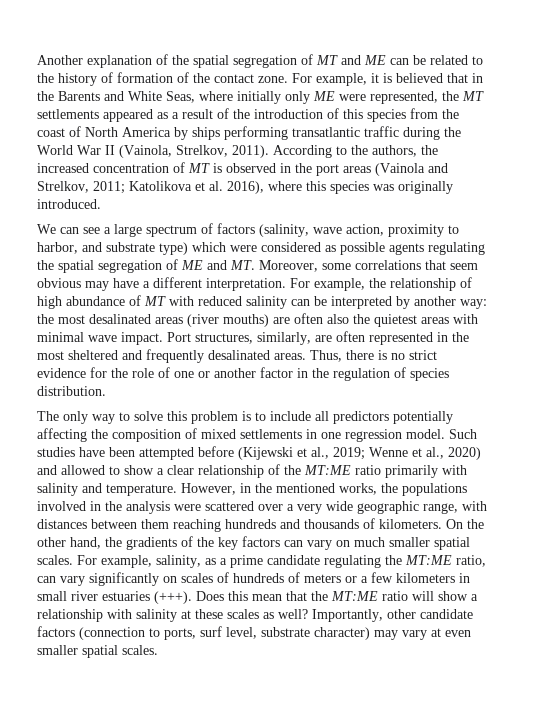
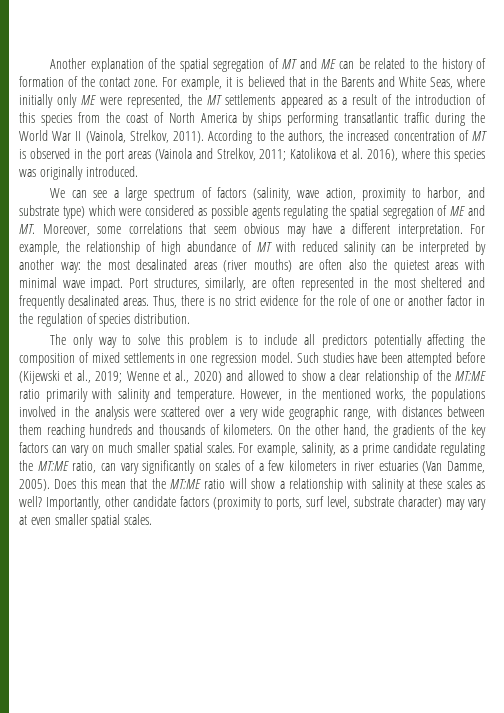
- For example, salinity, as a prime candidate regulating the MT:ME ratio, can vary significantly on scales of hundreds of meters or a few kilometers in small river estuaries (+++).
+ For example, salinity, as a prime candidate regulating the MT:ME ratio, can vary significantly on scales of a few kilometers in river estuaries (Van Damme, 2005).
- Importantly, other candidate factors (connection to ports, surf level, substrate character) may vary at even smaller spatial scales.
+ Importantly, other candidate factors (proximity to ports, surf level, substrate character) may vary at even smaller spatial scales.

